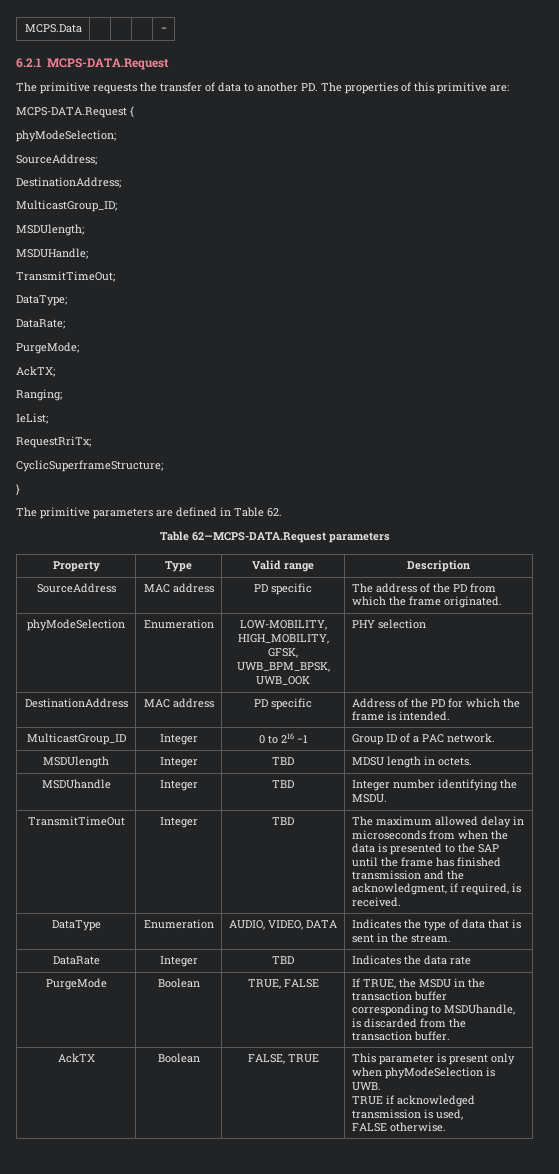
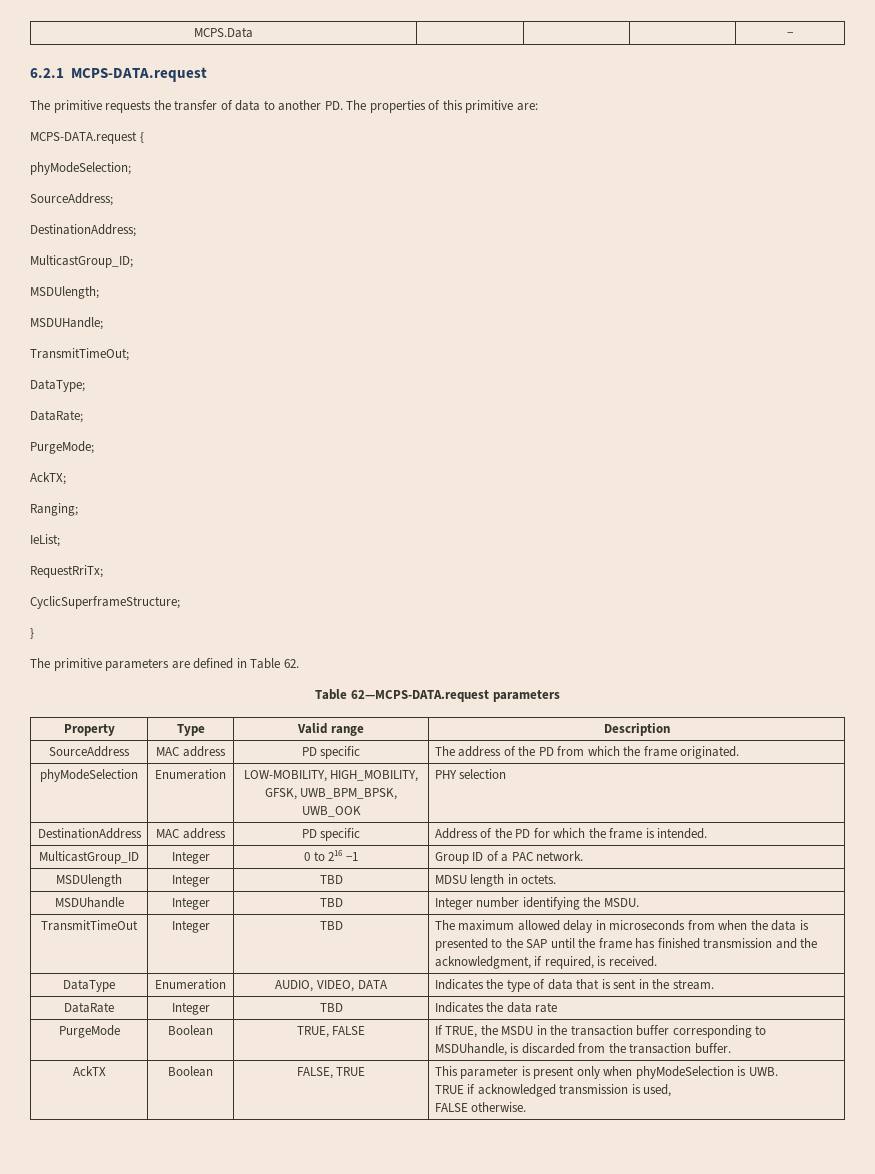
- 6.2.1 MCPS-DATA.Request
+ 6.2.1 MCPS-DATA.request
- MCPS-DATA.Request {
+ MCPS-DATA.request {
- Table 62—MCPS-DATA.Request parameters
+ Table 62—MCPS-DATA.request parameters

